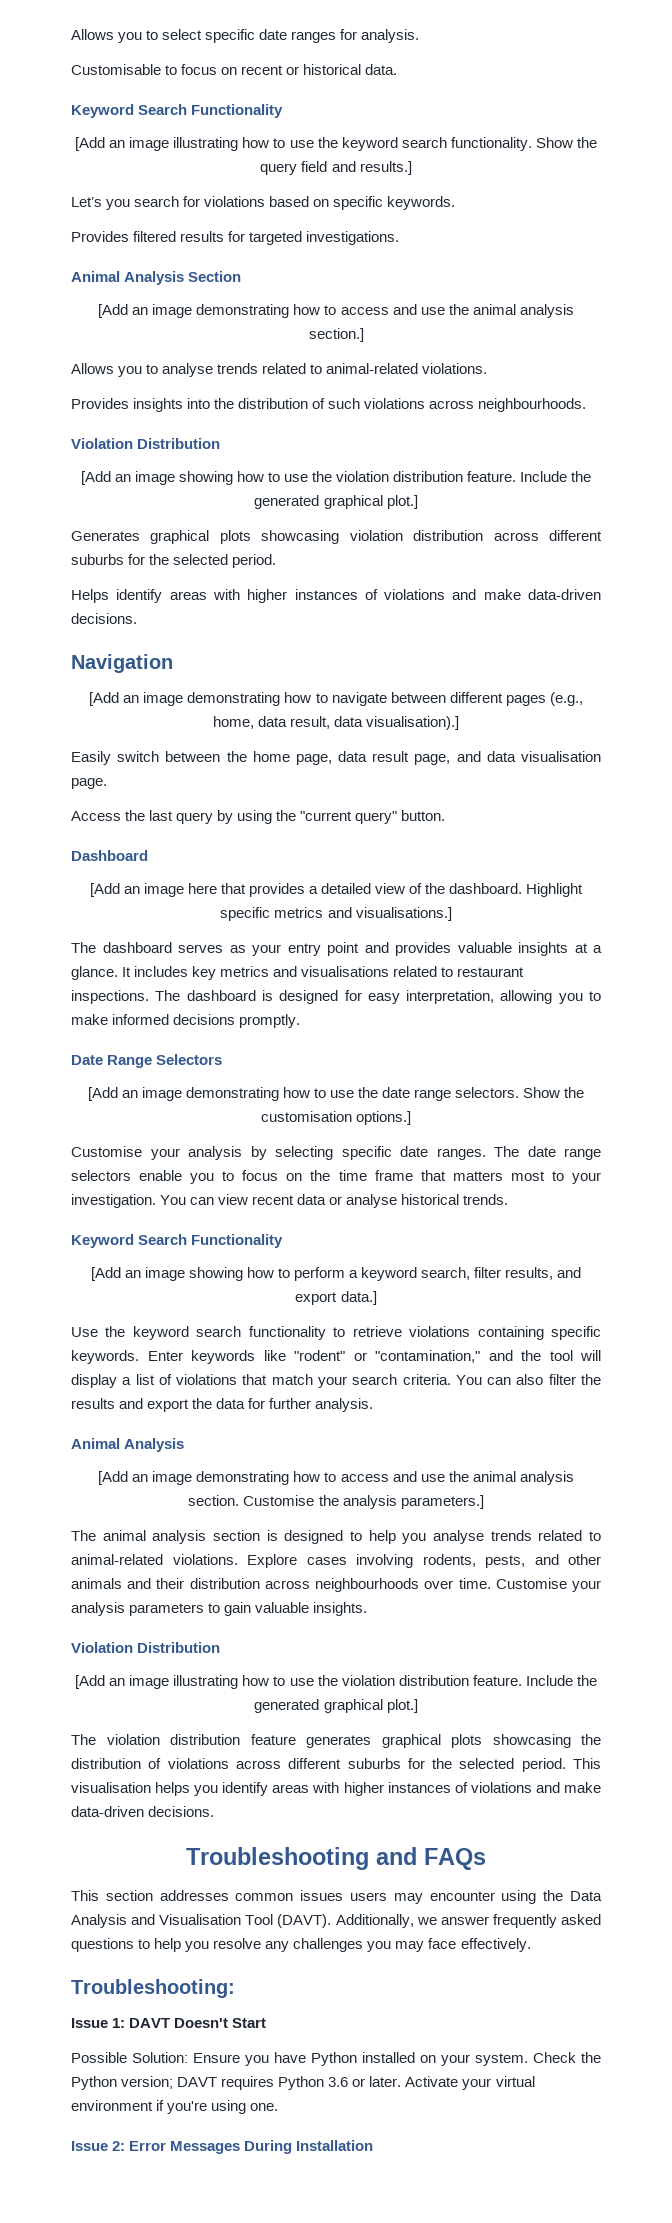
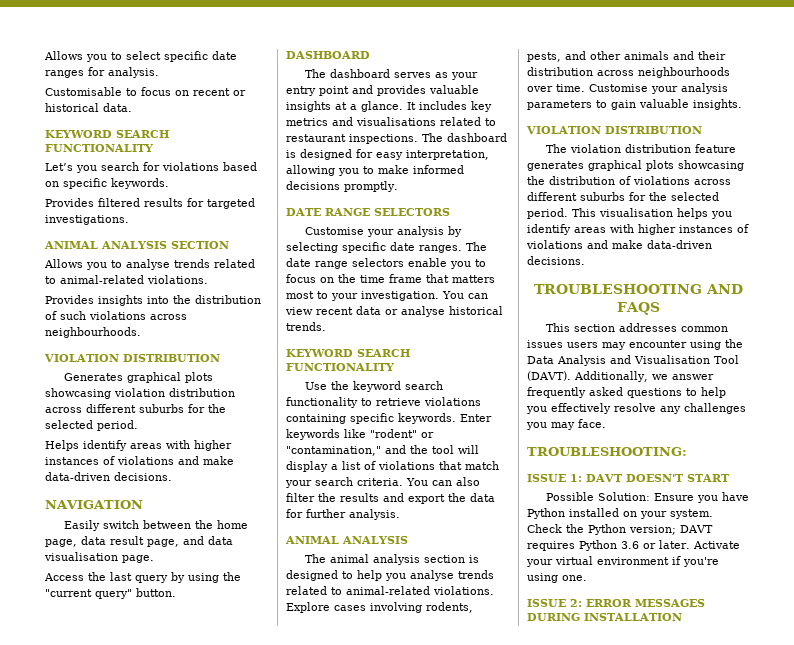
  Customisable to focus on recent or historical data.
- Keyword Search Functionality
- [Add an image illustrating how to use the keyword search functionality. Show the query field and results.]
+ KEYWORD SEARCH FUNCTIONALITY
- Animal Analysis Section
- [Add an image demonstrating how to access and use the animal analysis section.]
+ ANIMAL ANALYSIS SECTION
  Provides insights into the distribution of such violations across neighbourhoods.
- Violation Distribution
- [Add an image showing how to use the violation distribution feature. Include the generated graphical plot.]
+ VIOLATION DISTRIBUTION
- Navigation
- [Add an image demonstrating how to navigate between different pages (e.g., home, data result, data visualisation).]
+ NAVIGATION
- Dashboard
- [Add an image here that provides a detailed view of the dashboard. Highlight specific metrics and visualisations.]
+ DASHBOARD
- Date Range Selectors
- [Add an image demonstrating how to use the date range selectors. Show the customisation options.]
+ DATE RANGE SELECTORS
  You can view recent data or analyse historical trends.
- Keyword Search Functionality
- [Add an image showing how to perform a keyword search, filter results, and export data.]
+ KEYWORD SEARCH FUNCTIONALITY
  You can also filter the results and export the data for further analysis.
- Animal Analysis
- [Add an image demonstrating how to access and use the animal analysis section. Customise the analysis parameters.]
+ ANIMAL ANALYSIS
  Customise your analysis parameters to gain valuable insights.
- Violation Distribution
- [Add an image illustrating how to use the violation distribution feature. Include the generated graphical plot.]
+ VIOLATION DISTRIBUTION
- Troubleshooting and FAQs
+ TROUBLESHOOTING AND FAQS
- Additionally, we answer frequently asked questions to help you resolve any challenges you may face effectively.
- Troubleshooting:
- Issue 1: DAVT Doesn't Start
+ Additionally, we answer frequently asked questions to help you effectively resolve any challenges you may face.
+ TROUBLESHOOTING:
+ ISSUE 1: DAVT DOESN'T START
- Issue 2: Error Messages During Installation
+ ISSUE 2: ERROR MESSAGES DURING INSTALLATION

